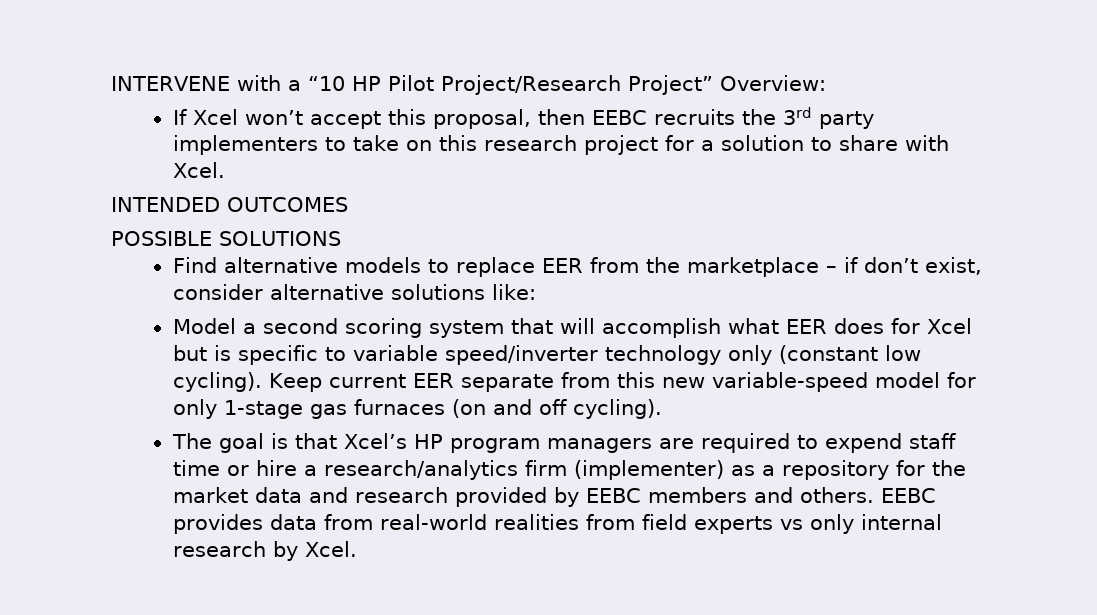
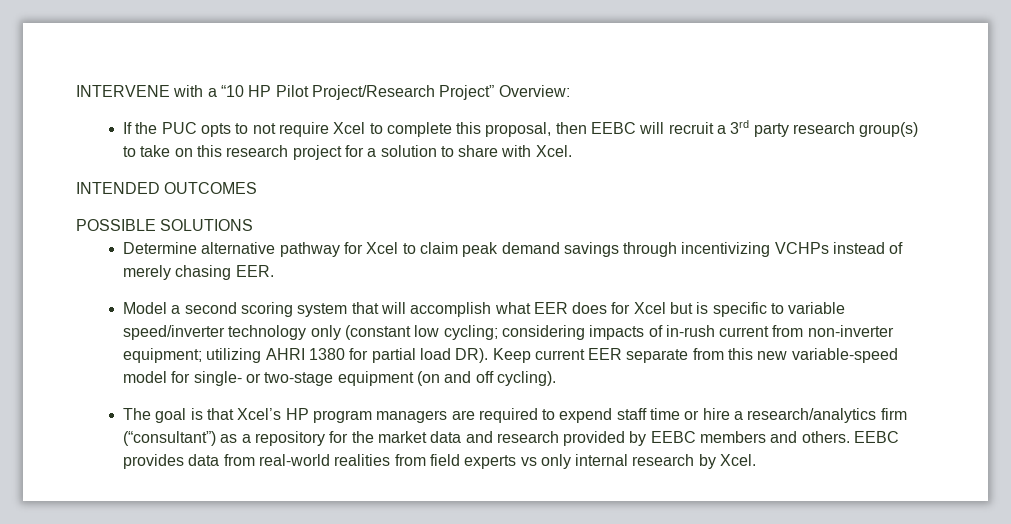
- If Xcel won’t accept this proposal, then EEBC recruits the 3rd party implementers to take on this research project for a solution to share with Xcel.
+ If the PUC opts to not require Xcel to complete this proposal, then EEBC will recruit a 3rd party research group(s) to take on this research project for a solution to share with Xcel.
- Find alternative models to replace EER from the marketplace – if don’t exist, consider alternative solutions like:
+ Determine alternative pathway for Xcel to claim peak demand savings through incentivizing VCHPs instead of merely chasing EER.
- Model a second scoring system that will accomplish what EER does for Xcel but is specific to variable speed/inverter technology only (constant low cycling). Keep current EER separate from this new variable-speed model for only 1-stage gas furnaces (on and off cycling).
+ Model a second scoring system that will accomplish what EER does for Xcel but is specific to variable speed/inverter technology only (constant low cycling; considering impacts of in-rush current from non-inverter equipment; utilizing AHRI 1380 for partial load DR). Keep current EER separate from this new variable-speed model for single- or two-stage equipment (on and off cycling).
- The goal is that Xcel’s HP program managers are required to expend staff time or hire a research/analytics firm (implementer) as a repository for the market data and research provided by EEBC members and others.
+ The goal is that Xcel’s HP program managers are required to expend staff time or hire a research/analytics firm (“consultant”) as a repository for the market data and research provided by EEBC members and others.

